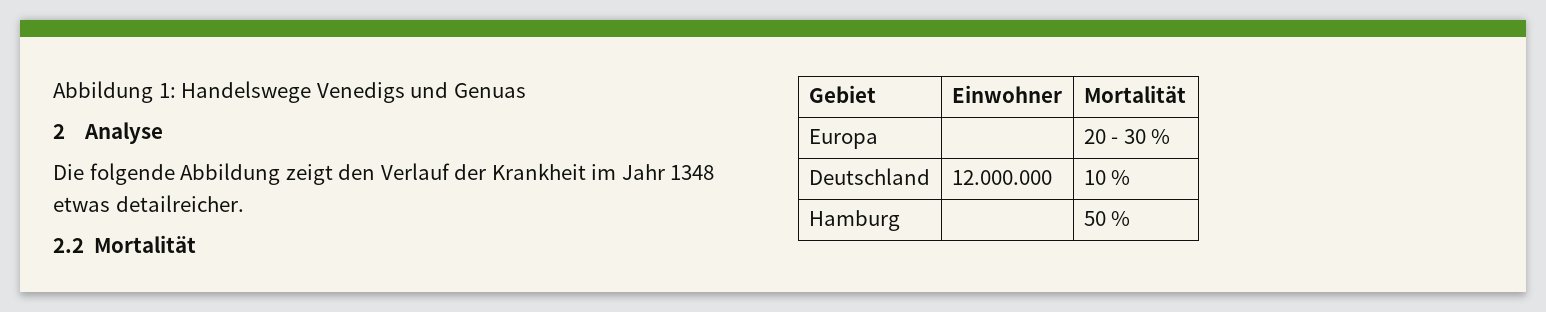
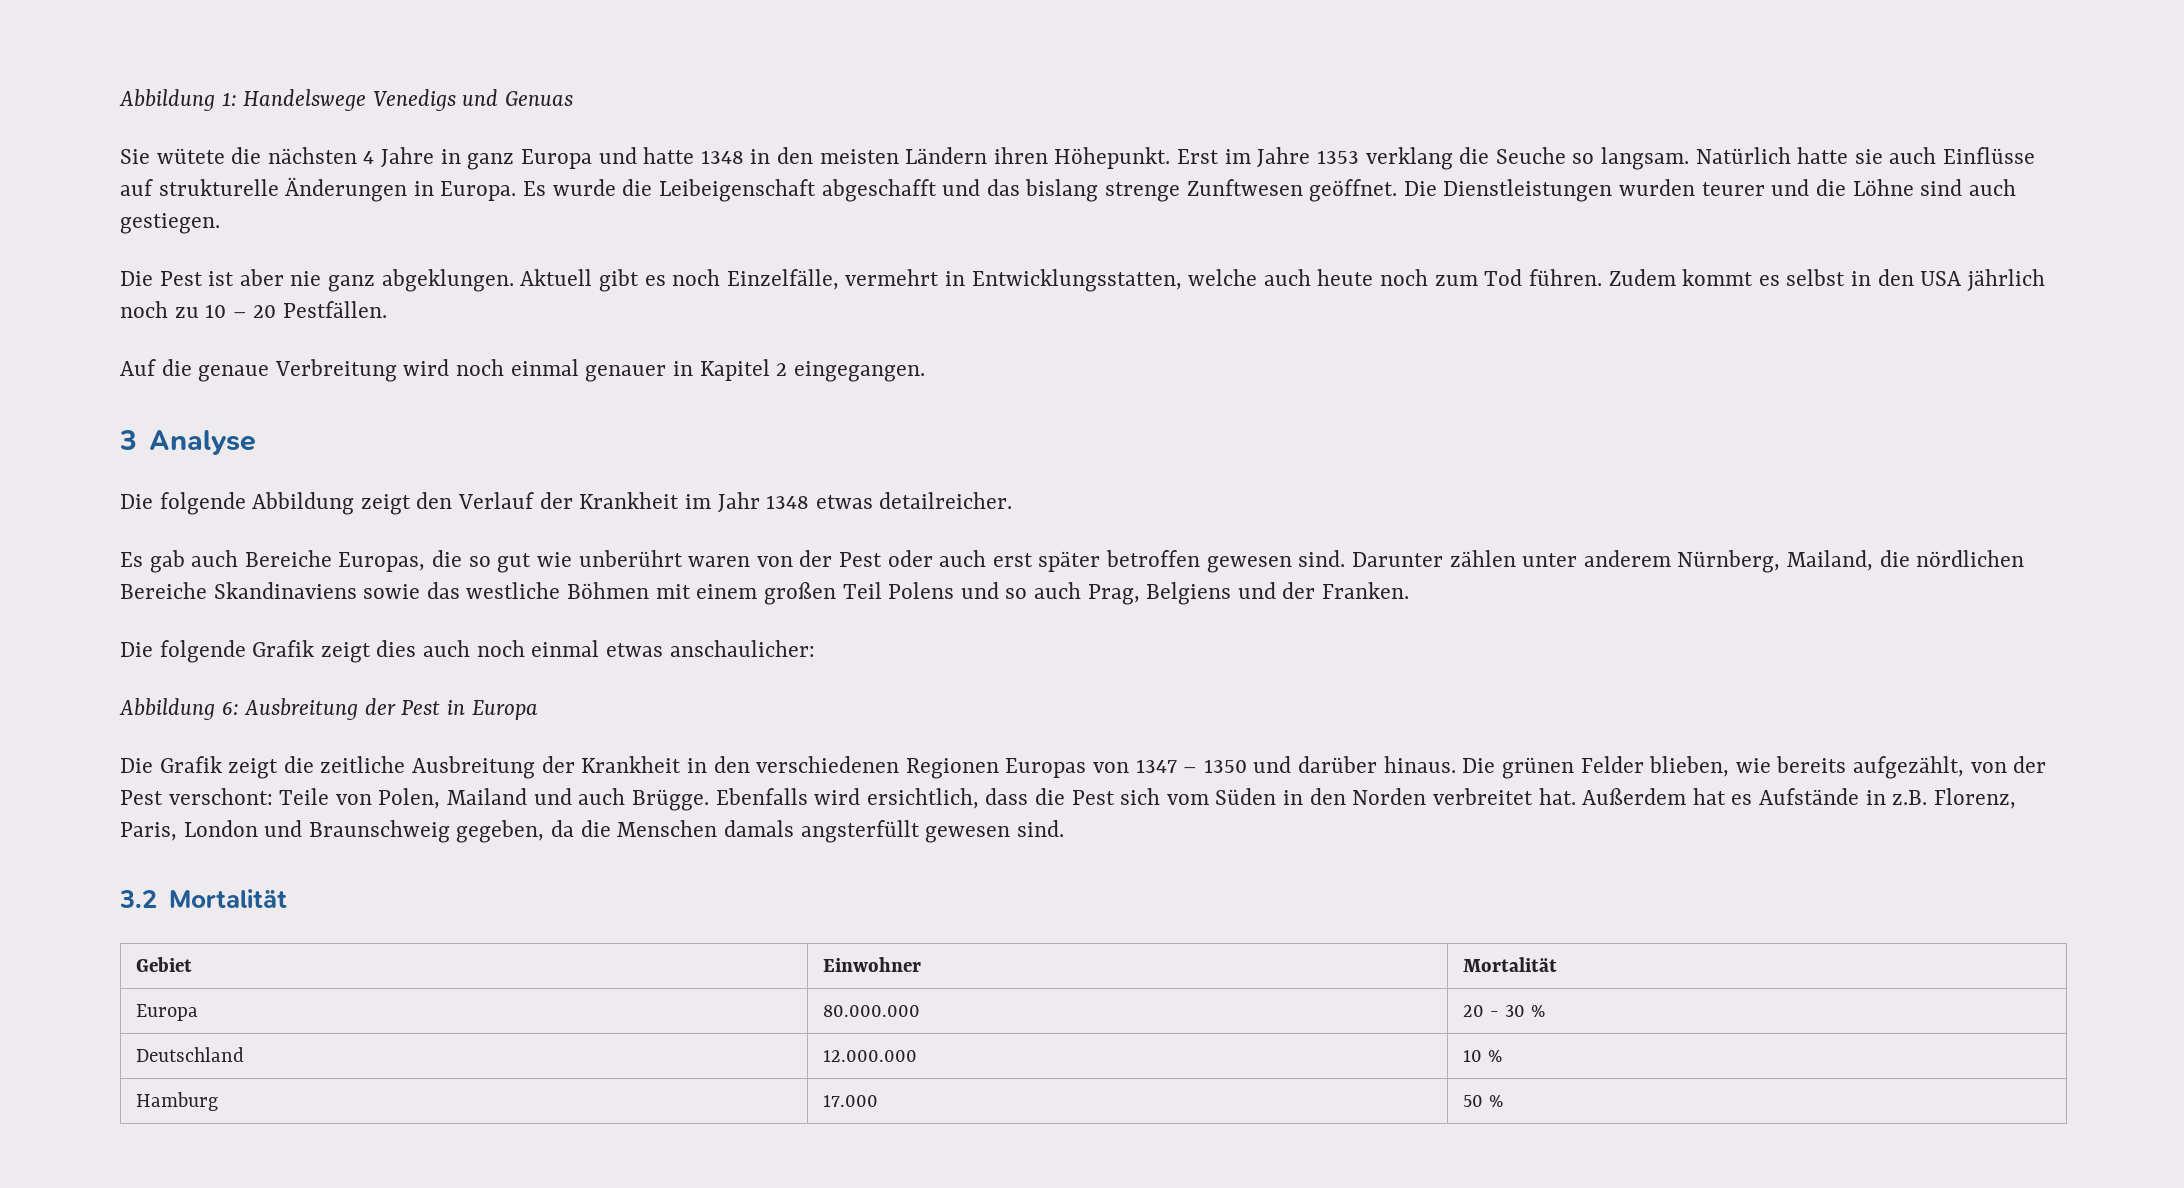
- 2 Analyse
+ Sie wütete die nächsten 4 Jahre in ganz Europa und hatte 1348 in den meisten Ländern ihren Höhepunkt. Erst im Jahre 1353 verklang die Seuche so langsam. Natürlich hatte sie auch Einflüsse auf strukturelle Änderungen in Europa. Es wurde die Leibeigenschaft abgeschafft und das bislang strenge Zunftwesen geöffnet. Die Dienstleistungen wurden teurer und die Löhne sind auch gestiegen.
+ Die Pest ist aber nie ganz abgeklungen. Aktuell gibt es noch Einzelfälle, vermehrt in Entwicklungsstatten, welche auch heute noch zum Tod führen. Zudem kommt es selbst in den USA jährlich noch zu 10 – 20 Pestfällen.
+ Auf die genaue Verbreitung wird noch einmal genauer in Kapitel 2 eingegangen.
+ 3 Analyse
- 2.2 Mortalität
+ Es gab auch Bereiche Europas, die so gut wie unberührt waren von der Pest oder auch erst später betroffen gewesen sind. Darunter zählen unter anderem Nürnberg, Mailand, die nördlichen Bereiche Skandinaviens sowie das westliche Böhmen mit einem großen Teil Polens und so auch Prag, Belgiens und der Franken.
+ Die folgende Grafik zeigt dies auch noch einmal etwas anschaulicher:
+ Abbildung 6: Ausbreitung der Pest in Europa
+ Die Grafik zeigt die zeitliche Ausbreitung der Krankheit in den verschiedenen Regionen Europas von 1347 – 1350 und darüber hinaus. Die grünen Felder blieben, wie bereits aufgezählt, von der Pest verschont: Teile von Polen, Mailand und auch Brügge. Ebenfalls wird ersichtlich, dass die Pest sich vom Süden in den Norden verbreitet hat. Außerdem hat es Aufstände in z.B. Florenz, Paris, London und Braunschweig gegeben, da die Menschen damals angsterfüllt gewesen sind.
+ 3.2 Mortalität
- Europa | | 20 - 30 %
+ Europa | 80.000.000 | 20 - 30 %
- Hamburg | | 50 %
+ Hamburg | 17.000 | 50 %

